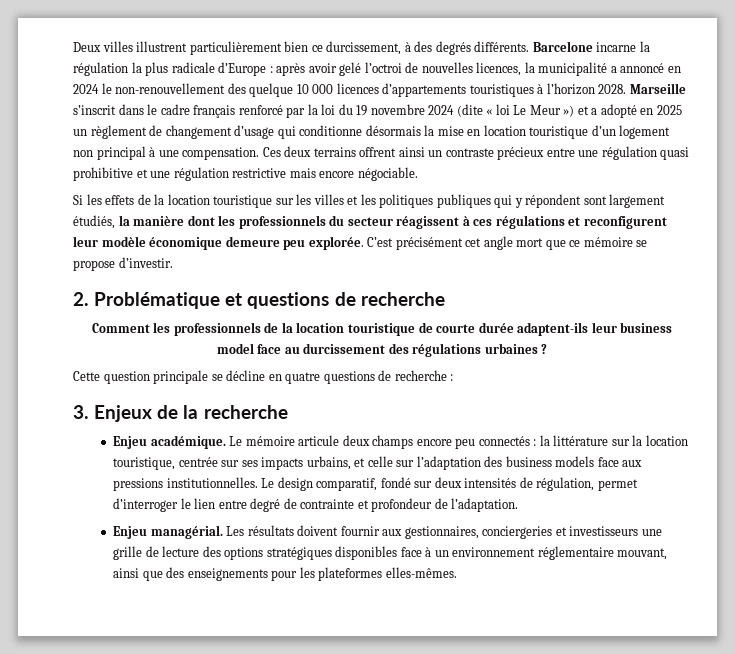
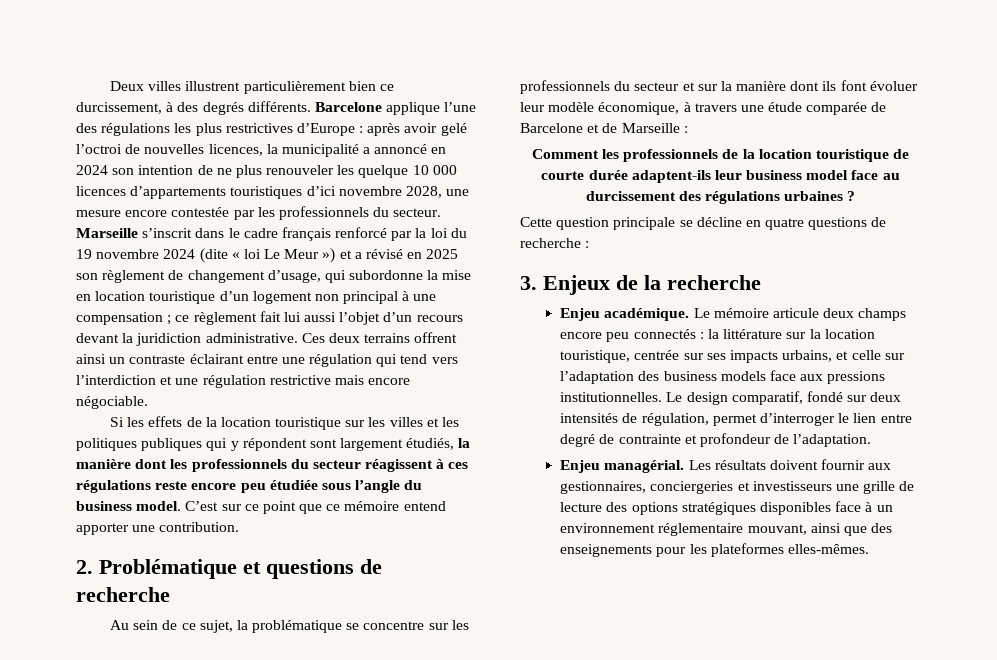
- Barcelone incarne la régulation la plus radicale d’Europe : après avoir gelé l’octroi de nouvelles licences, la municipalité a annoncé en 2024 le non-renouvellement des quelque 10 000 licences d’appartements touristiques à l’horizon 2028.
+ Barcelone applique l’une des régulations les plus restrictives d’Europe : après avoir gelé l’octroi de nouvelles licences, la municipalité a annoncé en 2024 son intention de ne plus renouveler les quelque 10 000 licences d’appartements touristiques d’ici novembre 2028, une mesure encore contestée par les professionnels du secteur.
- Marseille s’inscrit dans le cadre français renforcé par la loi du 19 novembre 2024 (dite « loi Le Meur ») et a adopté en 2025 un règlement de changement d’usage qui conditionne désormais la mise en location touristique d’un logement non principal à une compensation.
+ Marseille s’inscrit dans le cadre français renforcé par la loi du 19 novembre 2024 (dite « loi Le Meur ») et a révisé en 2025 son règlement de changement d’usage, qui subordonne la mise en location touristique d’un logement non principal à une compensation ; ce règlement fait lui aussi l’objet d’un recours devant la juridiction administrative.
- Ces deux terrains offrent ainsi un contraste précieux entre une régulation quasi prohibitive et une régulation restrictive mais encore négociable.
+ Ces deux terrains offrent ainsi un contraste éclairant entre une régulation qui tend vers l’interdiction et une régulation restrictive mais encore négociable.
- Si les effets de la location touristique sur les villes et les politiques publiques qui y répondent sont largement étudiés, la manière dont les professionnels du secteur réagissent à ces régulations et reconfigurent leur modèle économique demeure peu explorée. C’est précisément cet angle mort que ce mémoire se propose d’investir.
+ Si les effets de la location touristique sur les villes et les politiques publiques qui y répondent sont largement étudiés, la manière dont les professionnels du secteur réagissent à ces régulations reste encore peu étudiée sous l’angle du business model. C’est sur ce point que ce mémoire entend apporter une contribution.
+ Au sein de ce sujet, la problématique se concentre sur les professionnels du secteur et sur la manière dont ils font évoluer leur modèle économique, à travers une étude comparée de Barcelone et de Marseille :

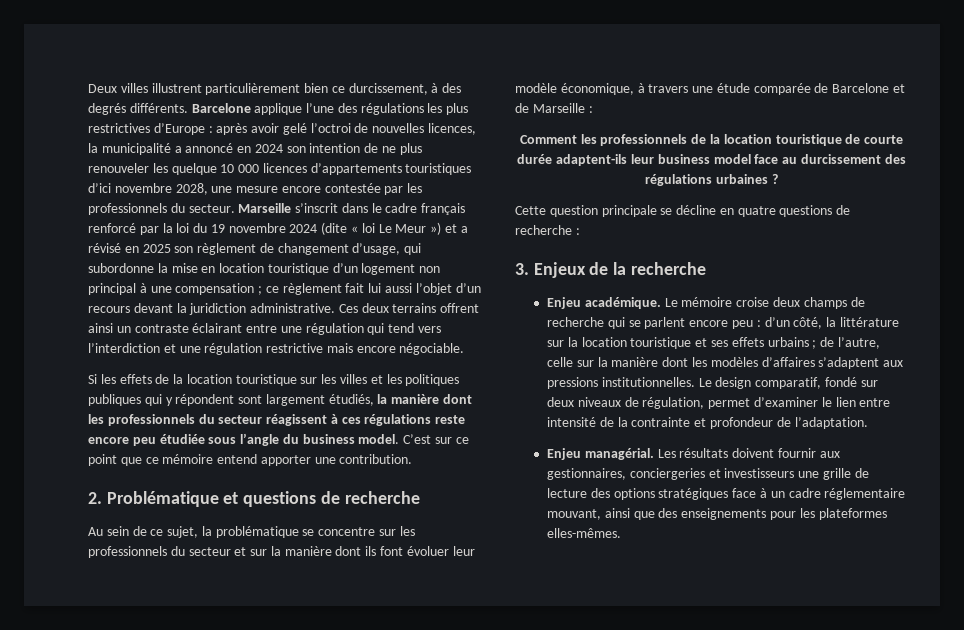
- Le mémoire articule deux champs encore peu connectés : la littérature sur la location touristique, centrée sur ses impacts urbains, et celle sur l’adaptation des business models face aux pressions institutionnelles.
+ Le mémoire croise deux champs de recherche qui se parlent encore peu : d’un côté, la littérature sur la location touristique et ses effets urbains ; de l’autre, celle sur la manière dont les modèles d’affaires s’adaptent aux pressions institutionnelles.
- Le design comparatif, fondé sur deux intensités de régulation, permet d’interroger le lien entre degré de contrainte et profondeur de l’adaptation.
+ Le design comparatif, fondé sur deux niveaux de régulation, permet d’examiner le lien entre intensité de la contrainte et profondeur de l’adaptation.
- Les résultats doivent fournir aux gestionnaires, conciergeries et investisseurs une grille de lecture des options stratégiques disponibles face à un environnement réglementaire mouvant, ainsi que des enseignements pour les plateformes elles-mêmes.
+ Les résultats doivent fournir aux gestionnaires, conciergeries et investisseurs une grille de lecture des options stratégiques face à un cadre réglementaire mouvant, ainsi que des enseignements pour les plateformes elles-mêmes.

